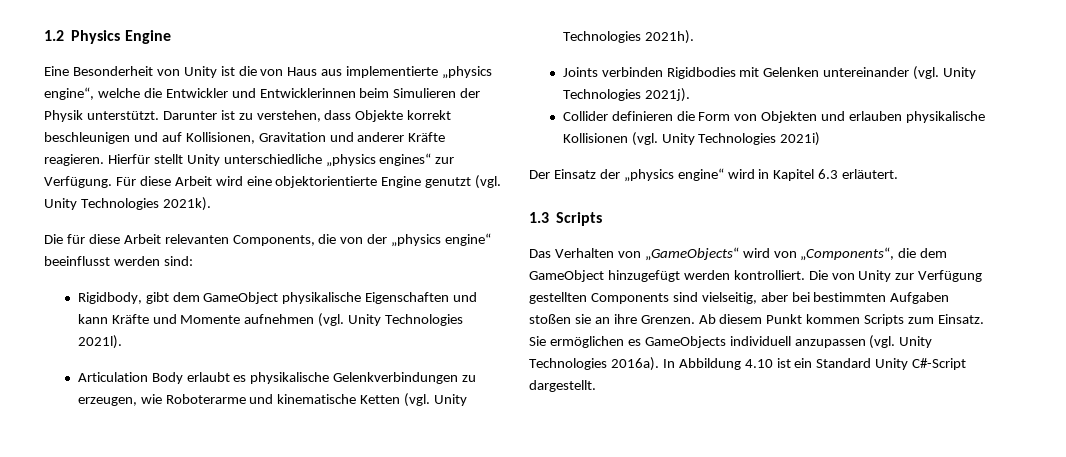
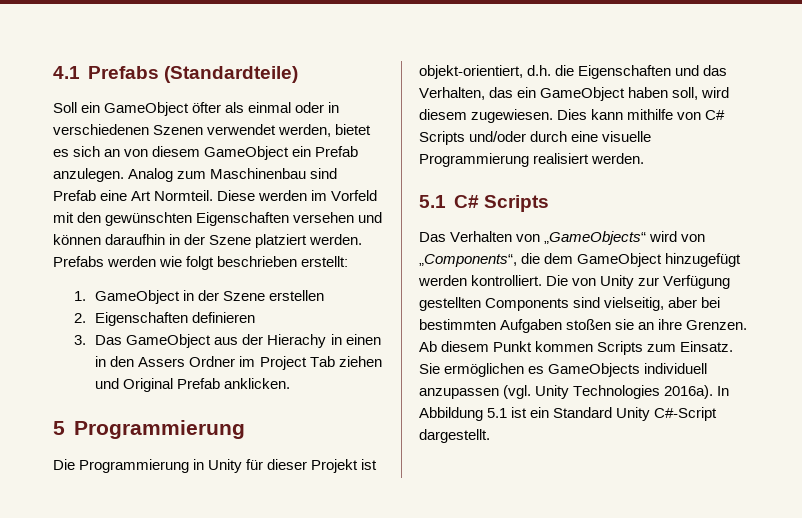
- 1.2 Physics Engine
- Eine Besonderheit von Unity ist die von Haus aus implementierte „physics engine“, welche die Entwickler und Entwicklerinnen beim Simulieren der Physik unterstützt. Darunter ist zu verstehen, dass Objekte korrekt beschleunigen und auf Kollisionen, Gravitation und anderer Kräfte reagieren. Hierfür stellt Unity unterschiedliche „physics engines“ zur Verfügung. Für diese Arbeit wird eine objektorientierte Engine genutzt (vgl. Unity Technologies 2021k).
- Die für diese Arbeit relevanten Components, die von der „physics engine“ beeinflusst werden sind:
- Rigidbody, gibt dem GameObject physikalische Eigenschaften und kann Kräfte und Momente aufnehmen (vgl. Unity Technologies 2021l).
- Articulation Body erlaubt es physikalische Gelenkverbindungen zu erzeugen, wie Roboterarme und kinematische Ketten (vgl. Unity Technologies 2021h).
- Joints verbinden Rigidbodies mit Gelenken untereinander (vgl. Unity Technologies 2021j).
- Collider definieren die Form von Objekten und erlauben physikalische Kollisionen (vgl. Unity Technologies 2021i)
- Der Einsatz der „physics engine“ wird in Kapitel 6.3 erläutert.
- 1.3 Scripts
+ 4.1 Prefabs (Standardteile)
+ Soll ein GameObject öfter als einmal oder in verschiedenen Szenen verwendet werden, bietet es sich an von diesem GameObject ein Prefab anzulegen. Analog zum Maschinenbau sind Prefab eine Art Normteil. Diese werden im Vorfeld mit den gewünschten Eigenschaften versehen und können daraufhin in der Szene platziert werden. Prefabs werden wie folgt beschrieben erstellt:
+ 1. GameObject in der Szene erstellen
+ 2. Eigenschaften definieren
+ 3. Das GameObject aus der Hierachy in einen in den Assers Ordner im Project Tab ziehen und Original Prefab anklicken.
+ 5 Programmierung
+ Die Programmierung in Unity für dieser Projekt ist objekt-orientiert, d.h. die Eigenschaften und das Verhalten, das ein GameObject haben soll, wird diesem zugewiesen. Dies kann mithilfe von C# Scripts und/oder durch eine visuelle Programmierung realisiert werden.
+ 5.1 C# Scripts
- In Abbildung 4.10 ist ein Standard Unity C#-Script dargestellt.
+ In Abbildung 5.1 ist ein Standard Unity C#-Script dargestellt.

